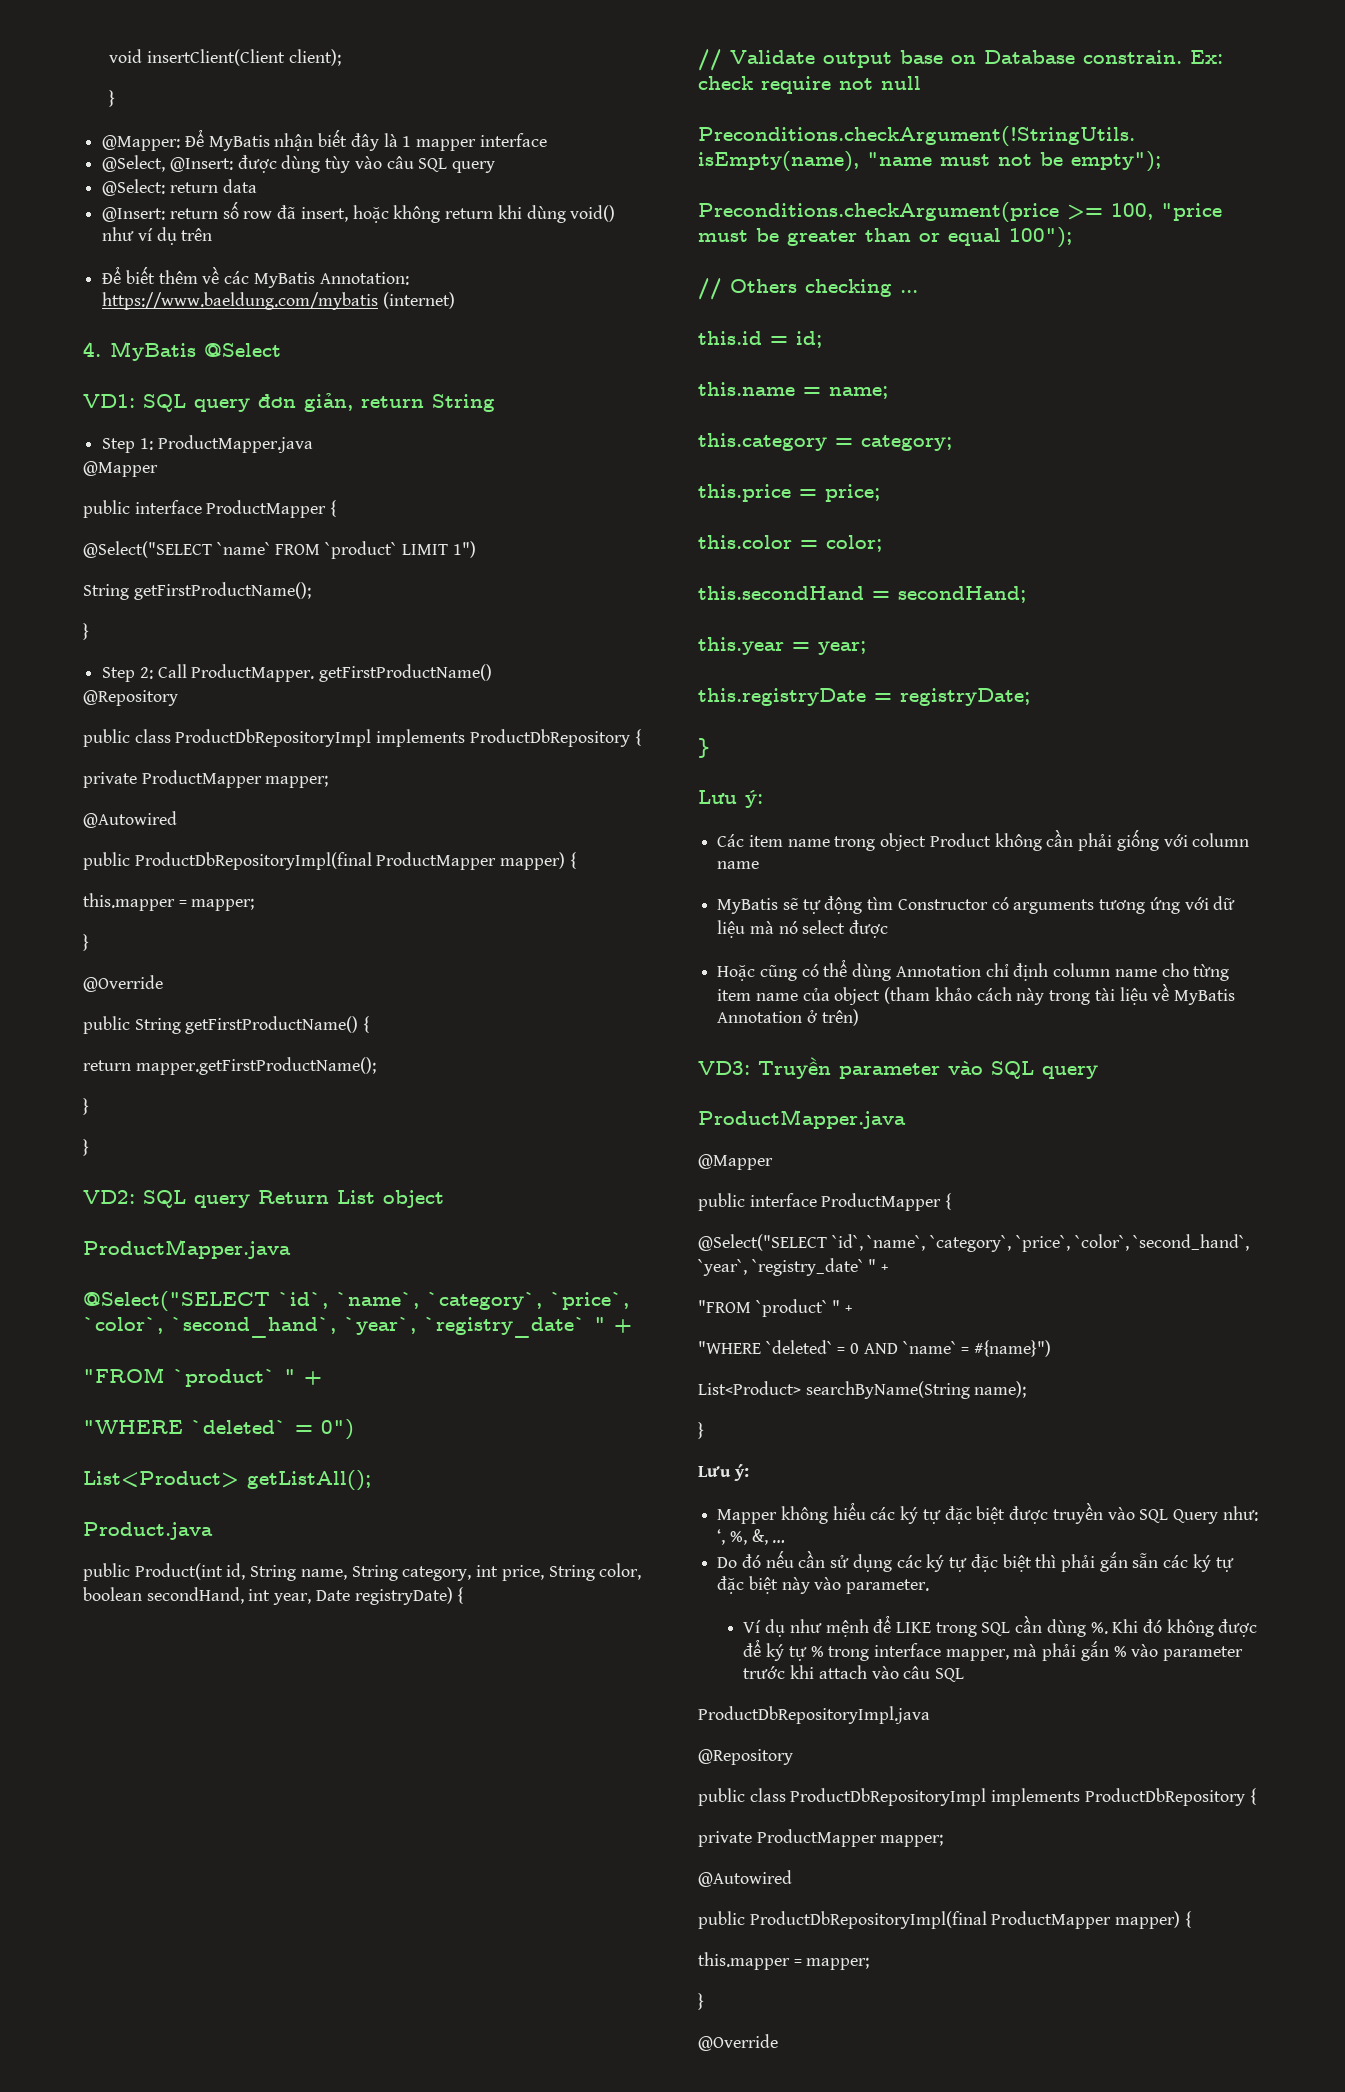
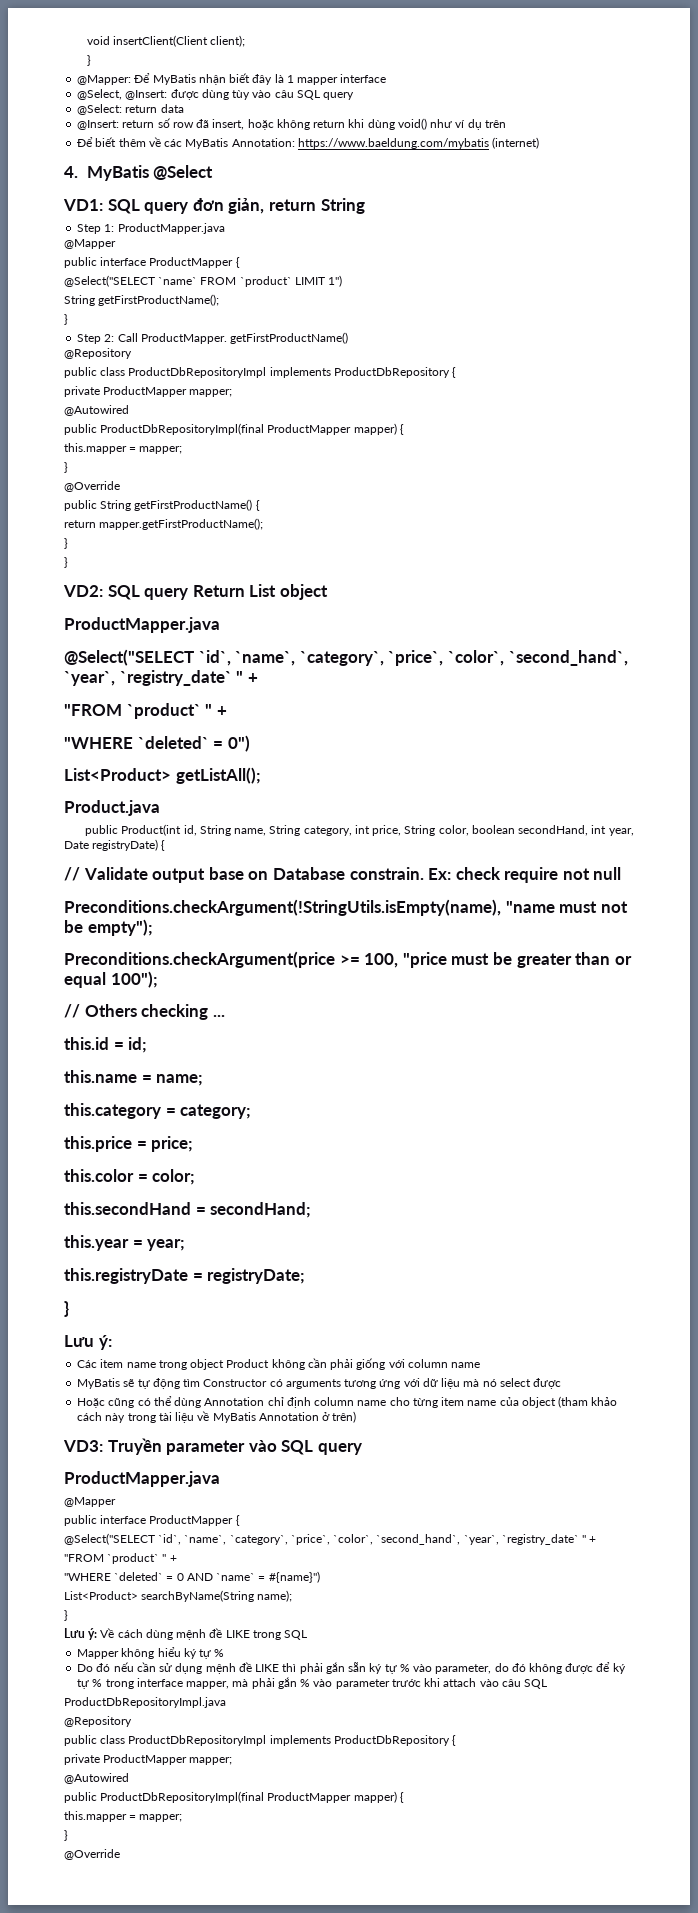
  List<Product> searchByName(String name);
  }
- Lưu ý:
+ Lưu ý: Về cách dùng mệnh đề LIKE trong SQL
- Mapper không hiểu các ký tự đặc biệt được truyền vào SQL Query như: ‘, %, &, …
+ Mapper không hiểu ký tự %
- Do đó nếu cần sử dụng các ký tự đặc biệt thì phải gắn sẵn các ký tự đặc biệt này vào parameter.
- Ví dụ như mệnh để LIKE trong SQL cần dùng %. Khi đó không được để ký tự % trong interface mapper, mà phải gắn % vào parameter trước khi attach vào câu SQL
+ Do đó nếu cần sử dụng mệnh đề LIKE thì phải gắn sẵn ký tự % vào parameter, do đó không được để ký tự % trong interface mapper, mà phải gắn % vào parameter trước khi attach vào câu SQL

